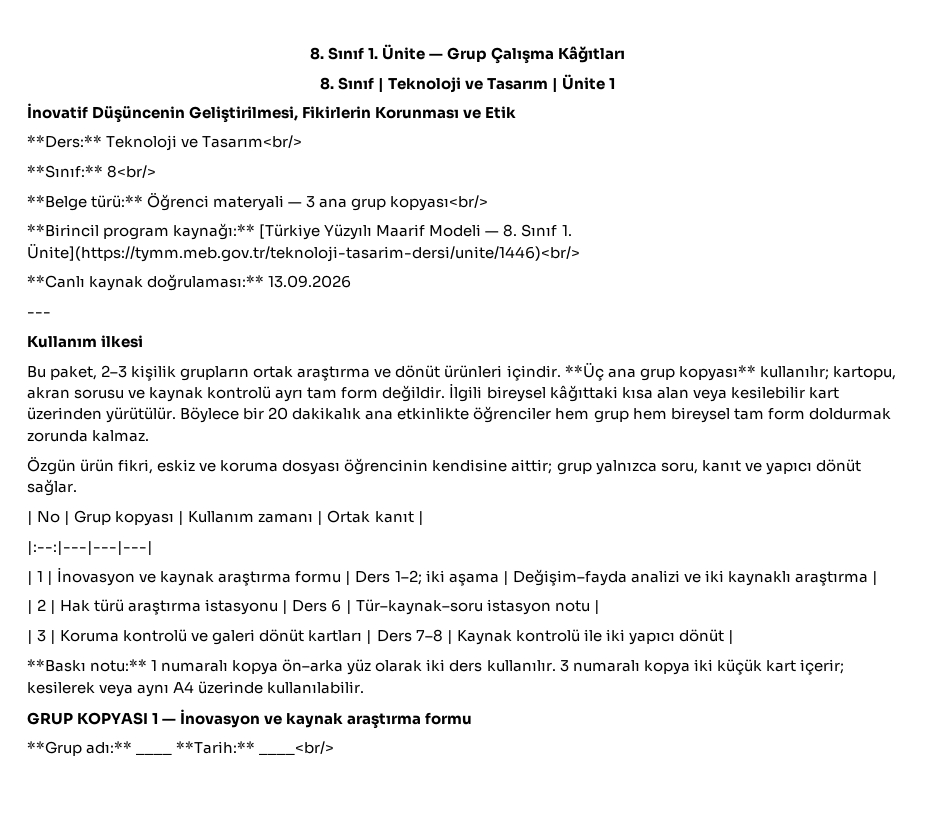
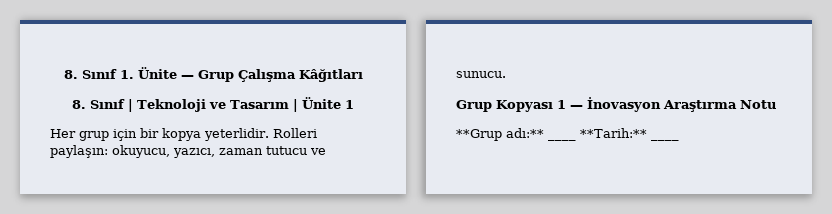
- İnovatif Düşüncenin Geliştirilmesi, Fikirlerin Korunması ve Etik
- **Ders:** Teknoloji ve Tasarım<br/>
- **Sınıf:** 8<br/>
- **Belge türü:** Öğrenci materyali — 3 ana grup kopyası<br/>
- **Birincil program kaynağı:** [Türkiye Yüzyılı Maarif Modeli — 8. Sınıf 1. Ünite](https://tymm.meb.gov.tr/teknoloji-tasarim-dersi/unite/1446)<br/>
- **Canlı kaynak doğrulaması:** 13.09.2026
- ---
- Kullanım ilkesi
- Bu paket, 2–3 kişilik grupların ortak araştırma ve dönüt ürünleri içindir. **Üç ana grup kopyası** kullanılır; kartopu, akran sorusu ve kaynak kontrolü ayrı tam form değildir. İlgili bireysel kâğıttaki kısa alan veya kesilebilir kart üzerinden yürütülür. Böylece bir 20 dakikalık ana etkinlikte öğrenciler hem grup hem bireysel tam form doldurmak zorunda kalmaz.
- Özgün ürün fikri, eskiz ve koruma dosyası öğrencinin kendisine aittir; grup yalnızca soru, kanıt ve yapıcı dönüt sağlar.
- | No | Grup kopyası | Kullanım zamanı | Ortak kanıt |
- |:--:|---|---|---|
- | 1 | İnovasyon ve kaynak araştırma formu | Ders 1–2; iki aşama | Değişim–fayda analizi ve iki kaynaklı araştırma |
- | 2 | Hak türü araştırma istasyonu | Ders 6 | Tür–kaynak–soru istasyon notu |
- | 3 | Koruma kontrolü ve galeri dönüt kartları | Ders 7–8 | Kaynak kontrolü ile iki yapıcı dönüt |
- **Baskı notu:** 1 numaralı kopya ön–arka yüz olarak iki ders kullanılır. 3 numaralı kopya iki küçük kart içerir; kesilerek veya aynı A4 üzerinde kullanılabilir.
- GRUP KOPYASI 1 — İnovasyon ve kaynak araştırma formu
+ Her grup için bir kopya yeterlidir. Rolleri paylaşın: okuyucu, yazıcı, zaman tutucu ve sunucu.
+ Grup Kopyası 1 — İnovasyon Araştırma Notu
- **Grup adı:** ____ **Tarih:** ____<br/>
+ **Grup adı:** ____ **Tarih:** ____

